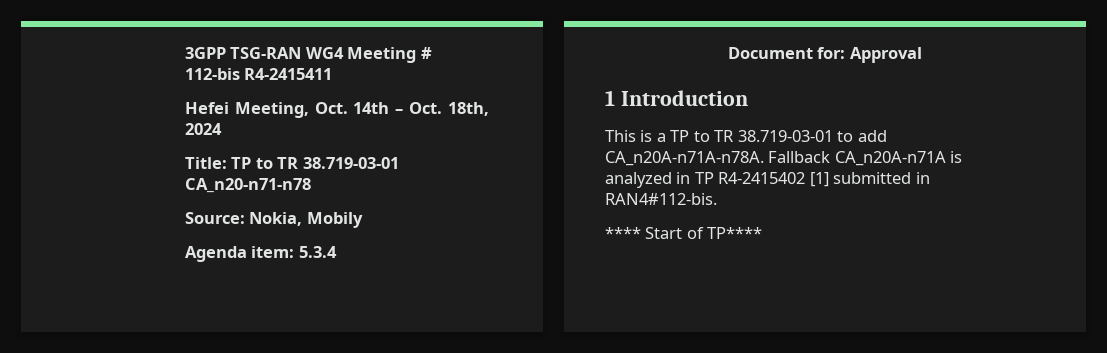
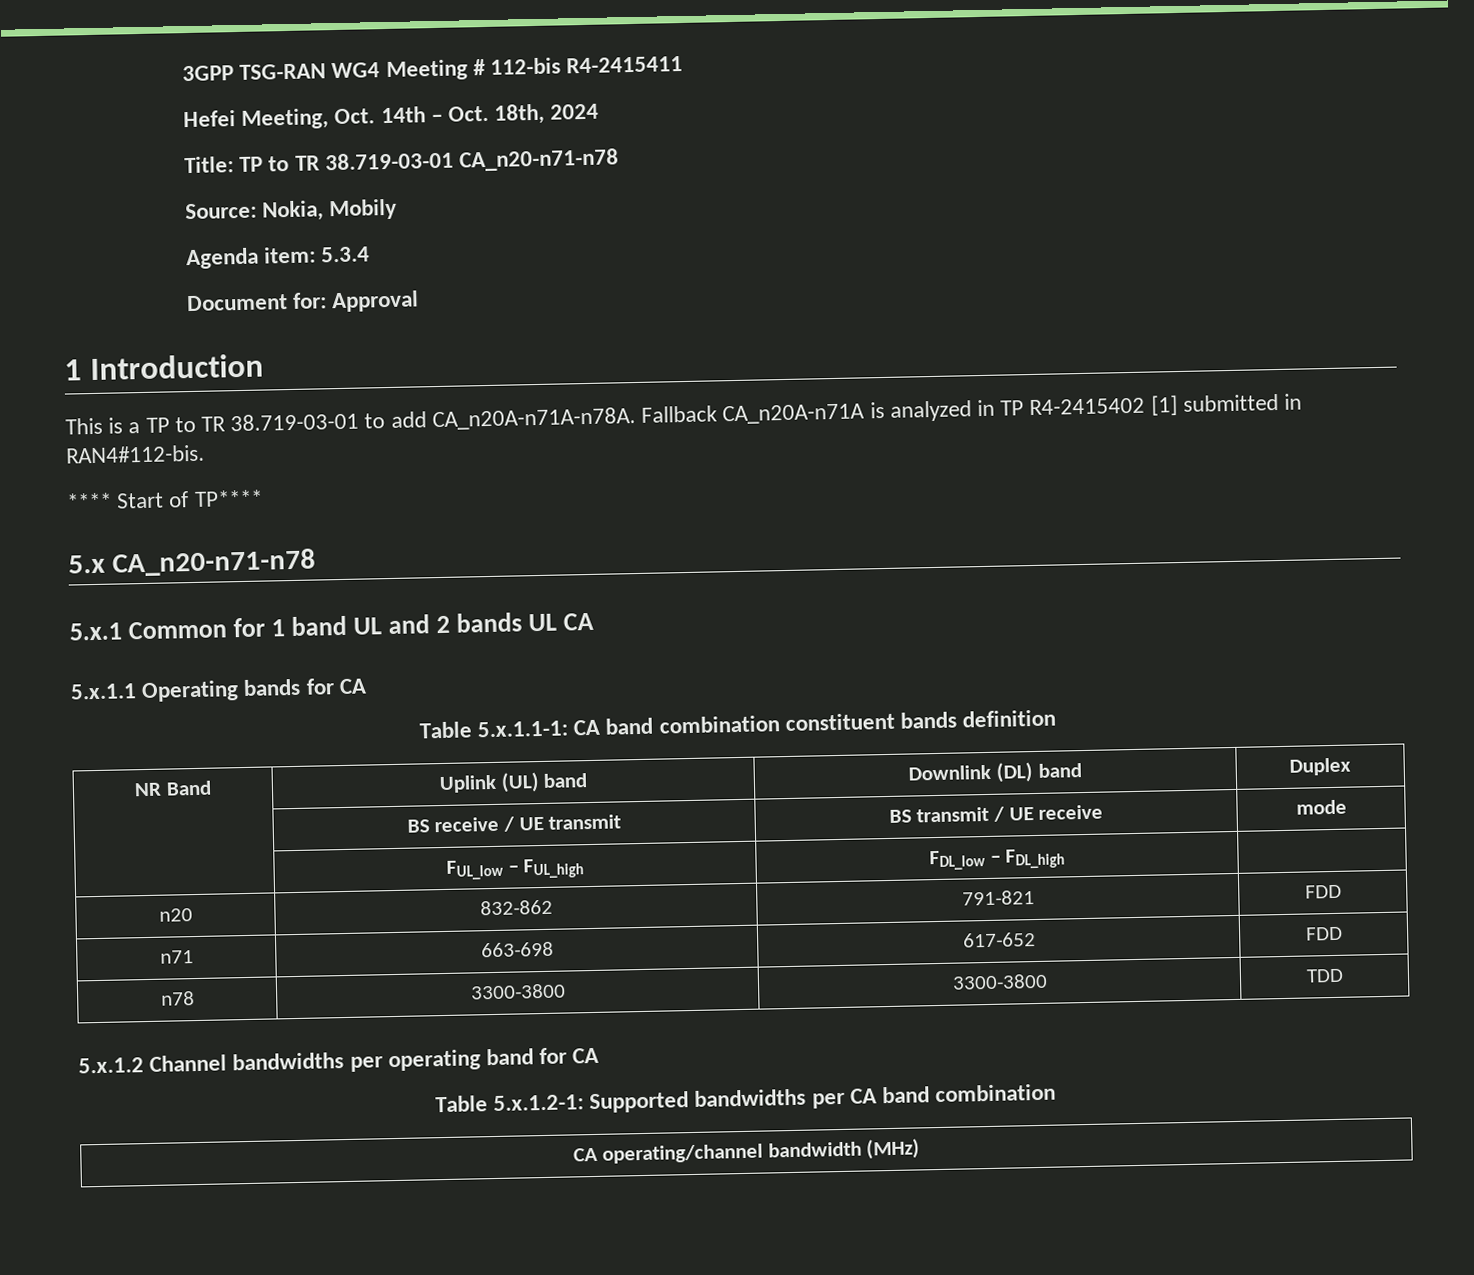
+ 5.x CA_n20-n71-n78
+ 5.x.1 Common for 1 band UL and 2 bands UL CA
+ 5.x.1.1 Operating bands for CA
+ Table 5.x.1.1-1: CA band combination constituent bands definition
+ NR Band | Uplink (UL) band | Downlink (DL) band | Duplex
+ | BS receive / UE transmit | BS transmit / UE receive | mode
+ | FUL_low – FUL_high | FDL_low – FDL_high |
+ n20 | 832-862 | 791-821 | FDD
+ n71 | 663-698 | 617-652 | FDD
+ n78 | 3300-3800 | 3300-3800 | TDD
+ 5.x.1.2 Channel bandwidths per operating band for CA
+ Table 5.x.1.2-1: Supported bandwidths per CA band combination
+ CA operating/channel bandwidth (MHz)

